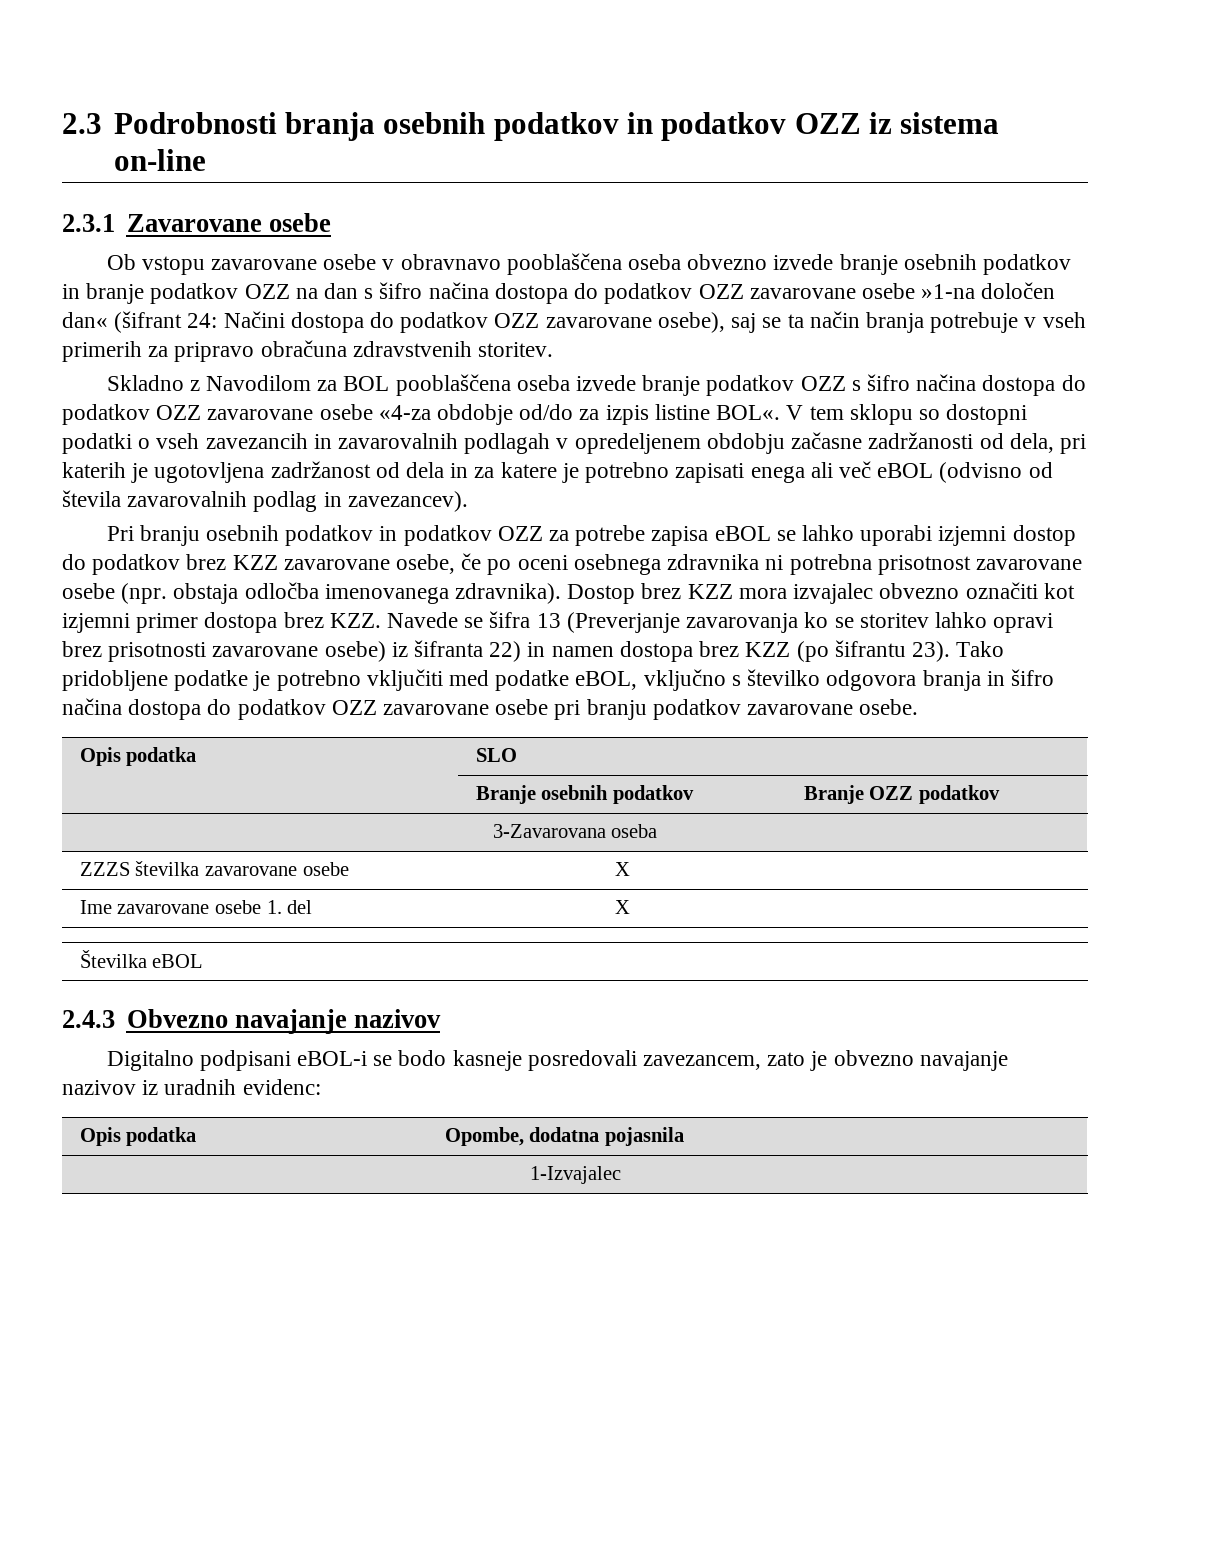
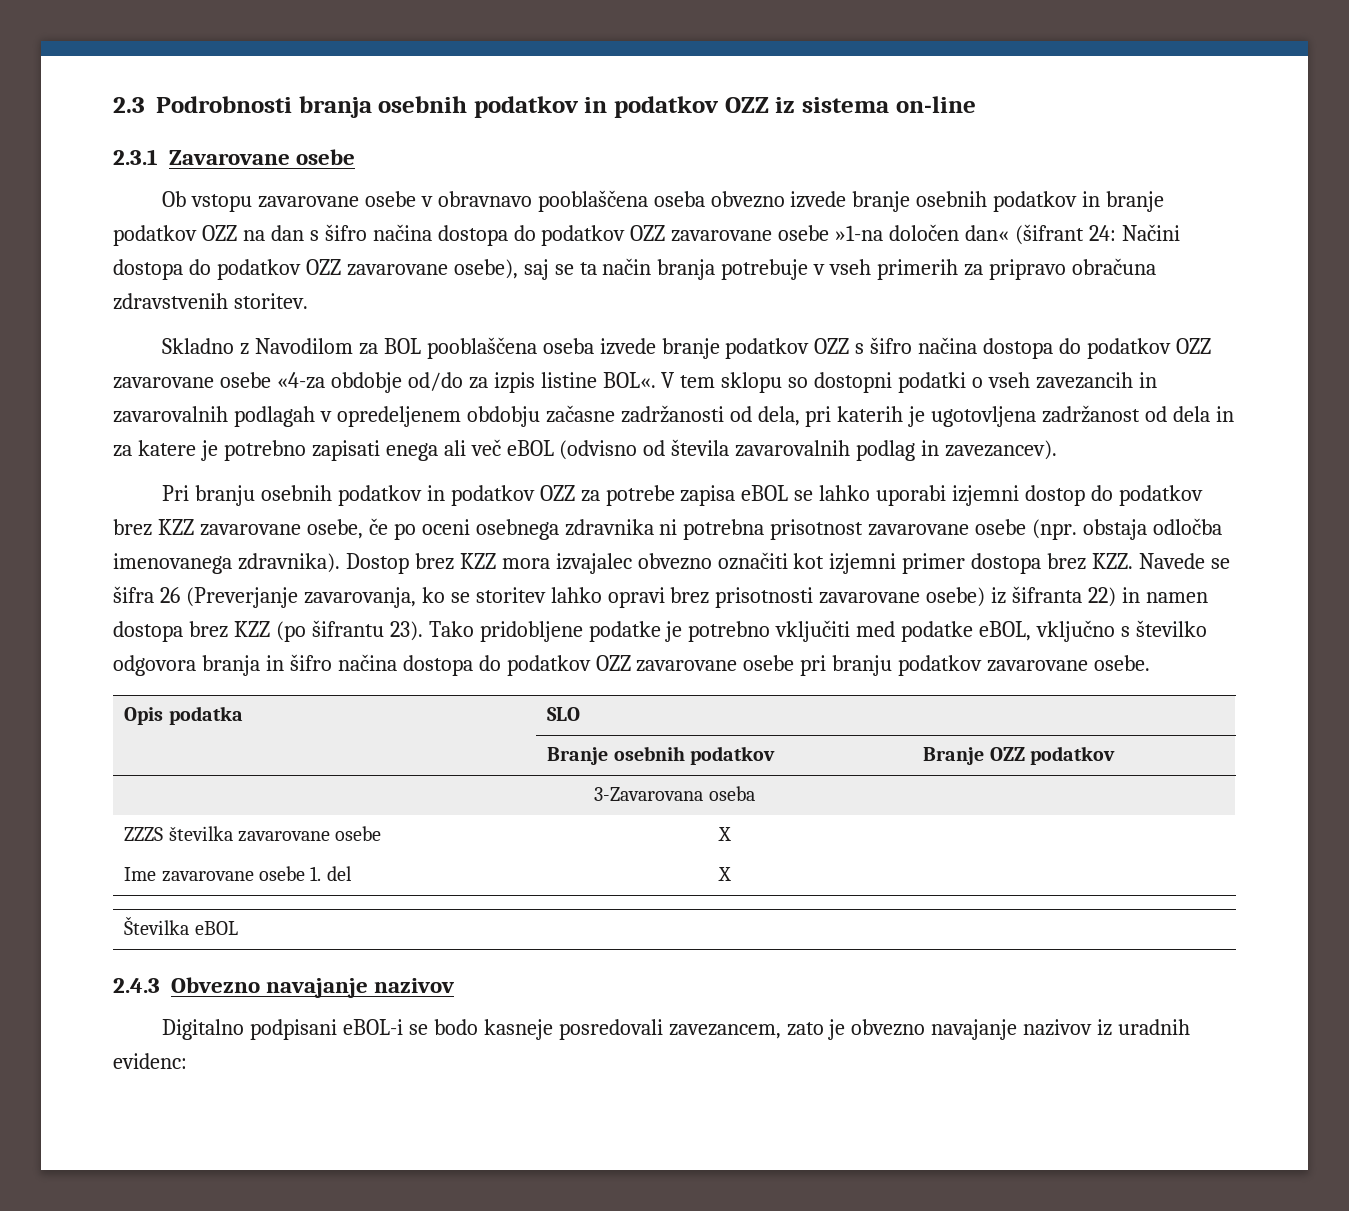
- Dostop brez KZZ mora izvajalec obvezno označiti kot izjemni primer dostopa brez KZZ. Navede se šifra 13 (Preverjanje zavarovanja ko se storitev lahko opravi brez prisotnosti zavarovane osebe) iz šifranta 22) in namen dostopa brez KZZ (po šifrantu 23).
+ Dostop brez KZZ mora izvajalec obvezno označiti kot izjemni primer dostopa brez KZZ. Navede se šifra 26 (Preverjanje zavarovanja, ko se storitev lahko opravi brez prisotnosti zavarovane osebe) iz šifranta 22) in namen dostopa brez KZZ (po šifrantu 23).
- Opis podatka | Opombe, dodatna pojasnila
- 1-Izvajalec

